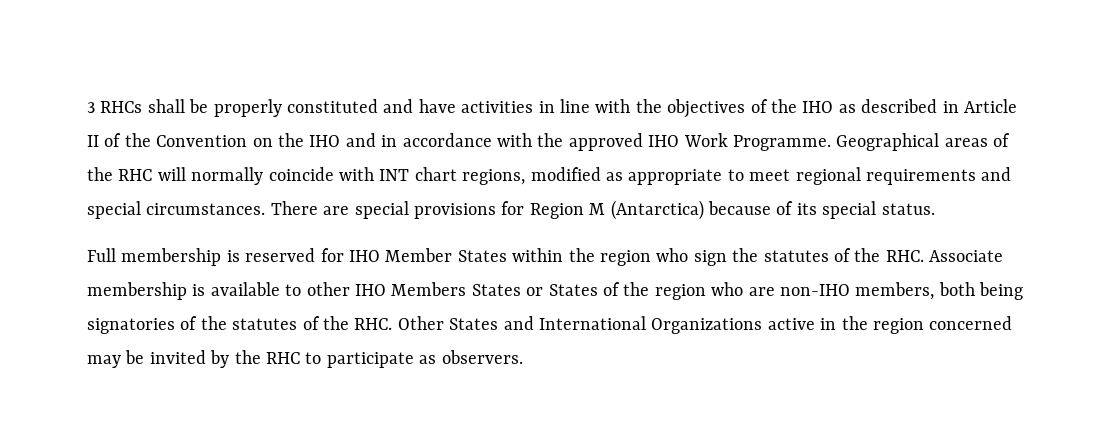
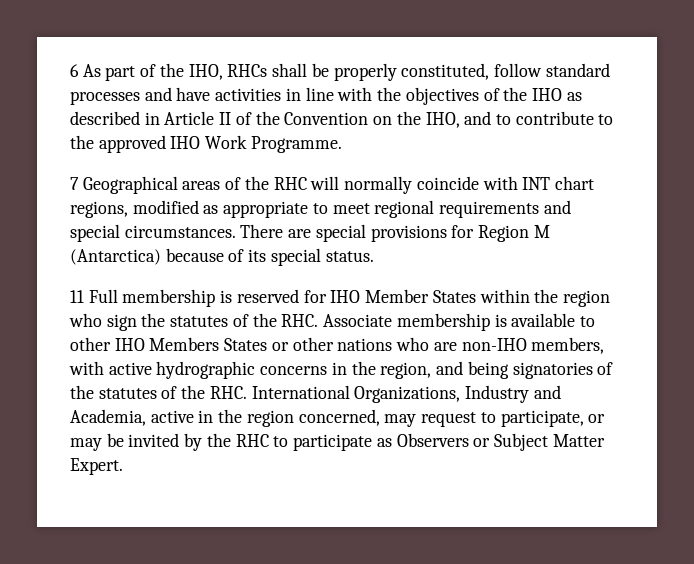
- 3 RHCs shall be properly constituted and have activities in line with the objectives of the IHO as described in Article II of the Convention on the IHO and in accordance with the approved IHO Work Programme. Geographical areas of the RHC will normally coincide with INT chart regions, modified as appropriate to meet regional requirements and special circumstances.
+ 6 As part of the IHO, RHCs shall be properly constituted, follow standard processes and have activities in line with the objectives of the IHO as described in Article II of the Convention on the IHO, and to contribute to the approved IHO Work Programme.
+ 7 Geographical areas of the RHC will normally coincide with INT chart regions, modified as appropriate to meet regional requirements and special circumstances.
- Full membership is reserved for IHO Member States within the region who sign the statutes of the RHC. Associate membership is available to other IHO Members States or States of the region who are non-IHO members, both being signatories of the statutes of the RHC. Other States and International Organizations active in the region concerned may be invited by the RHC to participate as observers.
+ 11 Full membership is reserved for IHO Member States within the region who sign the statutes of the RHC. Associate membership is available to other IHO Members States or other nations who are non-IHO members, with active hydrographic concerns in the region, and being signatories of the statutes of the RHC. International Organizations, Industry and Academia, active in the region concerned, may request to participate, or may be invited by the RHC to participate as Observers or Subject Matter Expert.

